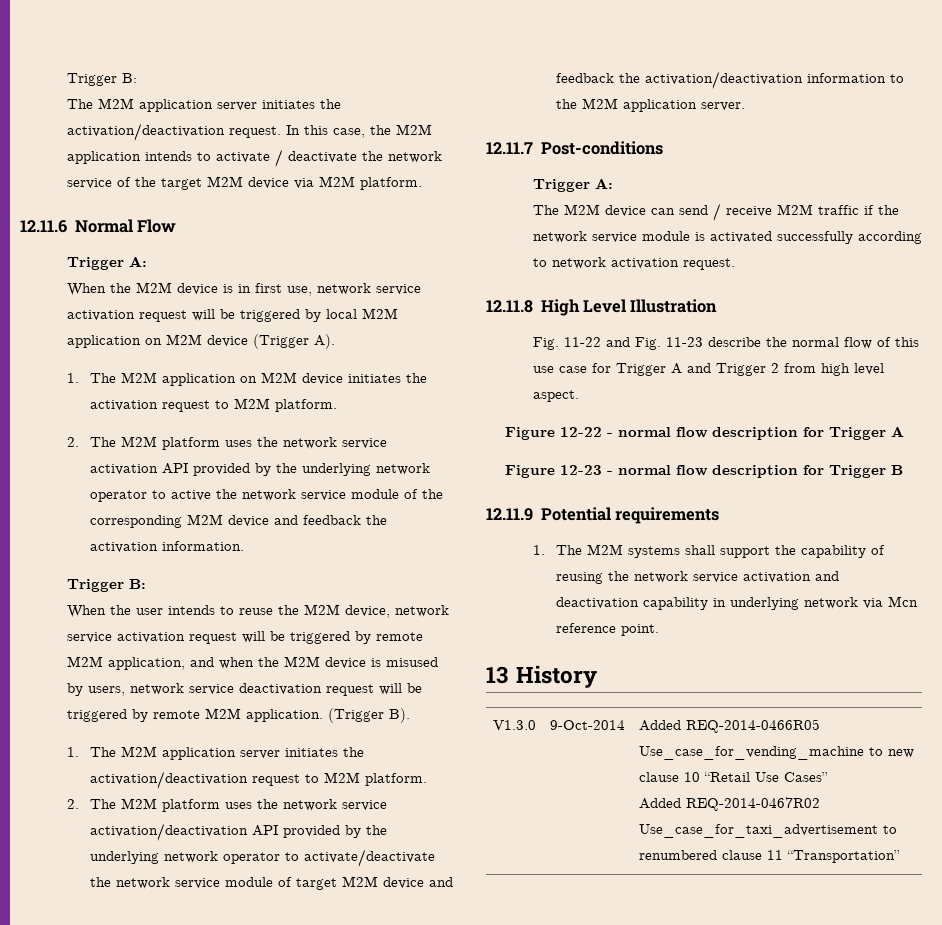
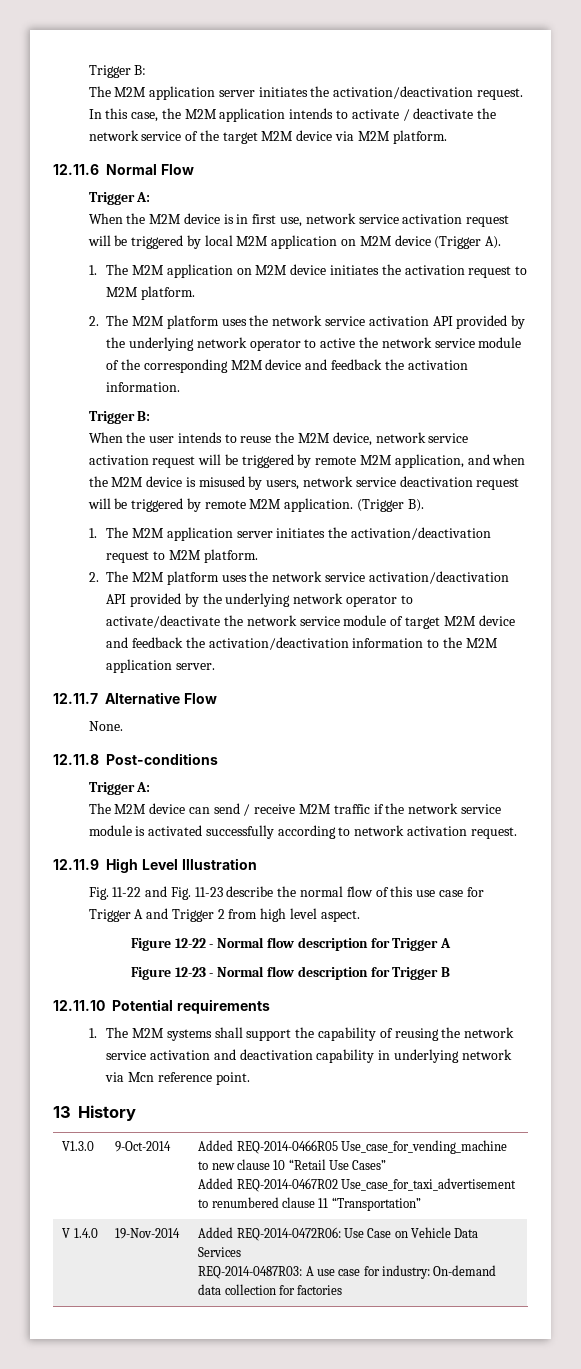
- 12.11.7 Post-conditions
+ 12.11.7 Alternative Flow
+ None.
+ 12.11.8 Post-conditions
- 12.11.8 High Level Illustration
+ 12.11.9 High Level Illustration
- Figure 12-22 - normal flow description for Trigger A
+ Figure 12-22 - Normal flow description for Trigger A
- Figure 12-23 - normal flow description for Trigger B
+ Figure 12-23 - Normal flow description for Trigger B
- 12.11.9 Potential requirements
+ 12.11.10 Potential requirements
+ V 1.4.0 | 19-Nov-2014 | Added REQ-2014-0472R06: Use Case on Vehicle Data Services
+ REQ-2014-0487R03: A use case for industry: On-demand data collection for factories

